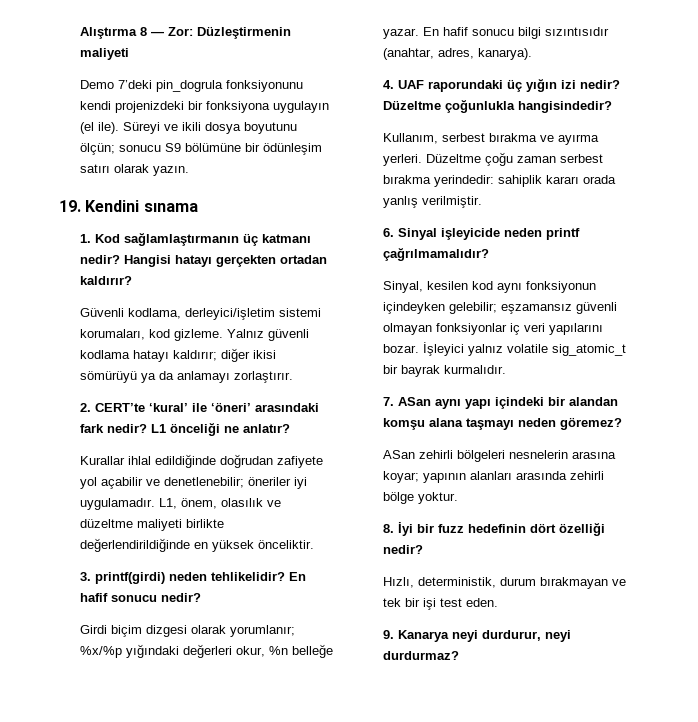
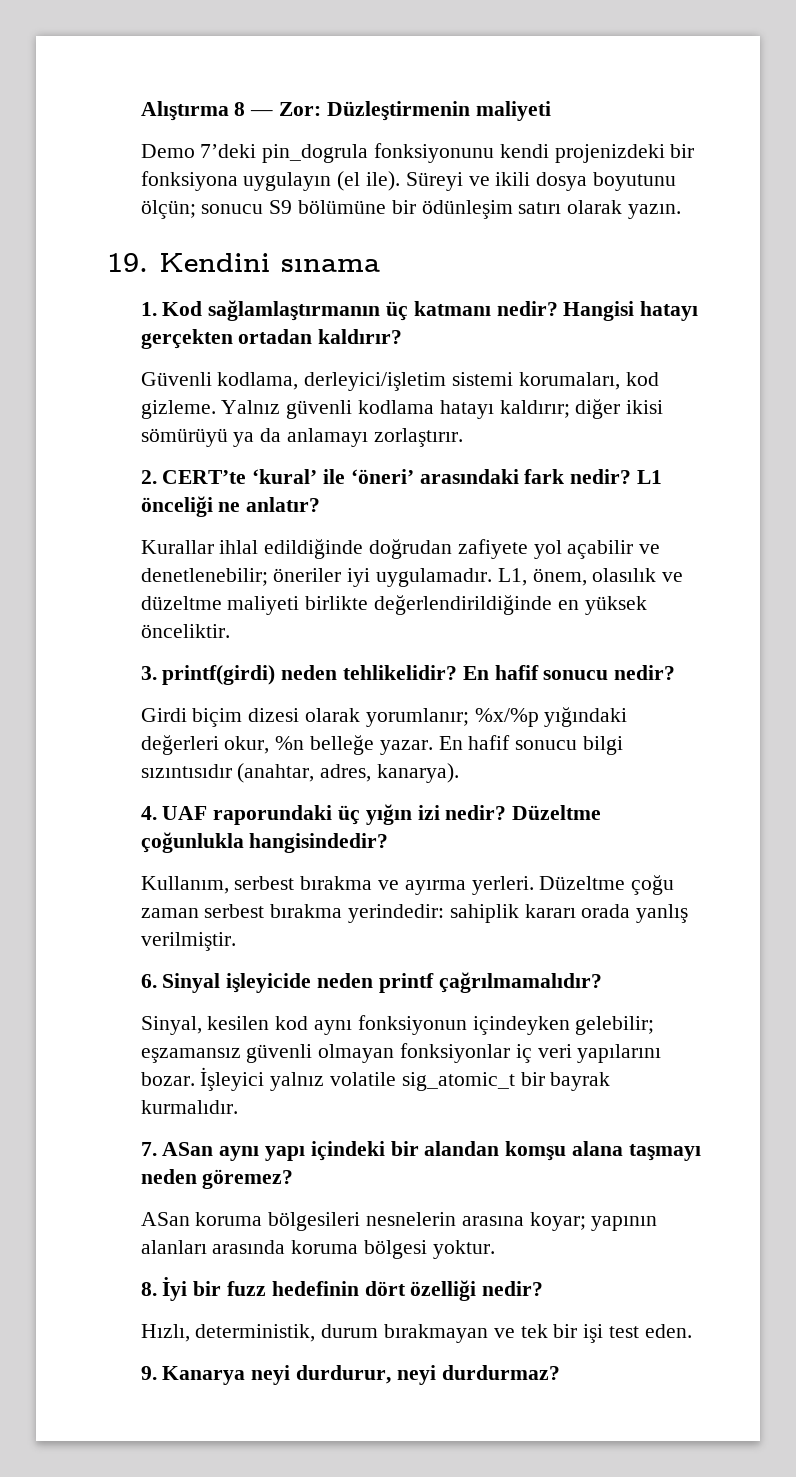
- Girdi biçim dizgesi olarak yorumlanır; %x/%p yığındaki değerleri okur, %n belleğe yazar.
+ Girdi biçim dizesi olarak yorumlanır; %x/%p yığındaki değerleri okur, %n belleğe yazar.
- ASan zehirli bölgeleri nesnelerin arasına koyar; yapının alanları arasında zehirli bölge yoktur.
+ ASan koruma bölgesileri nesnelerin arasına koyar; yapının alanları arasında koruma bölgesi yoktur.

